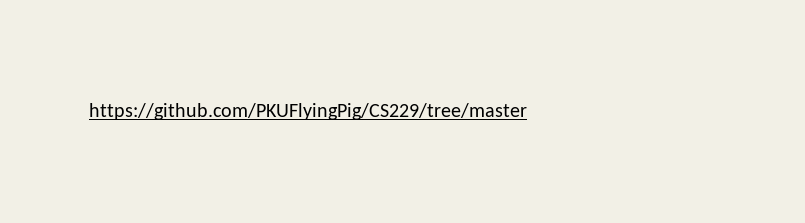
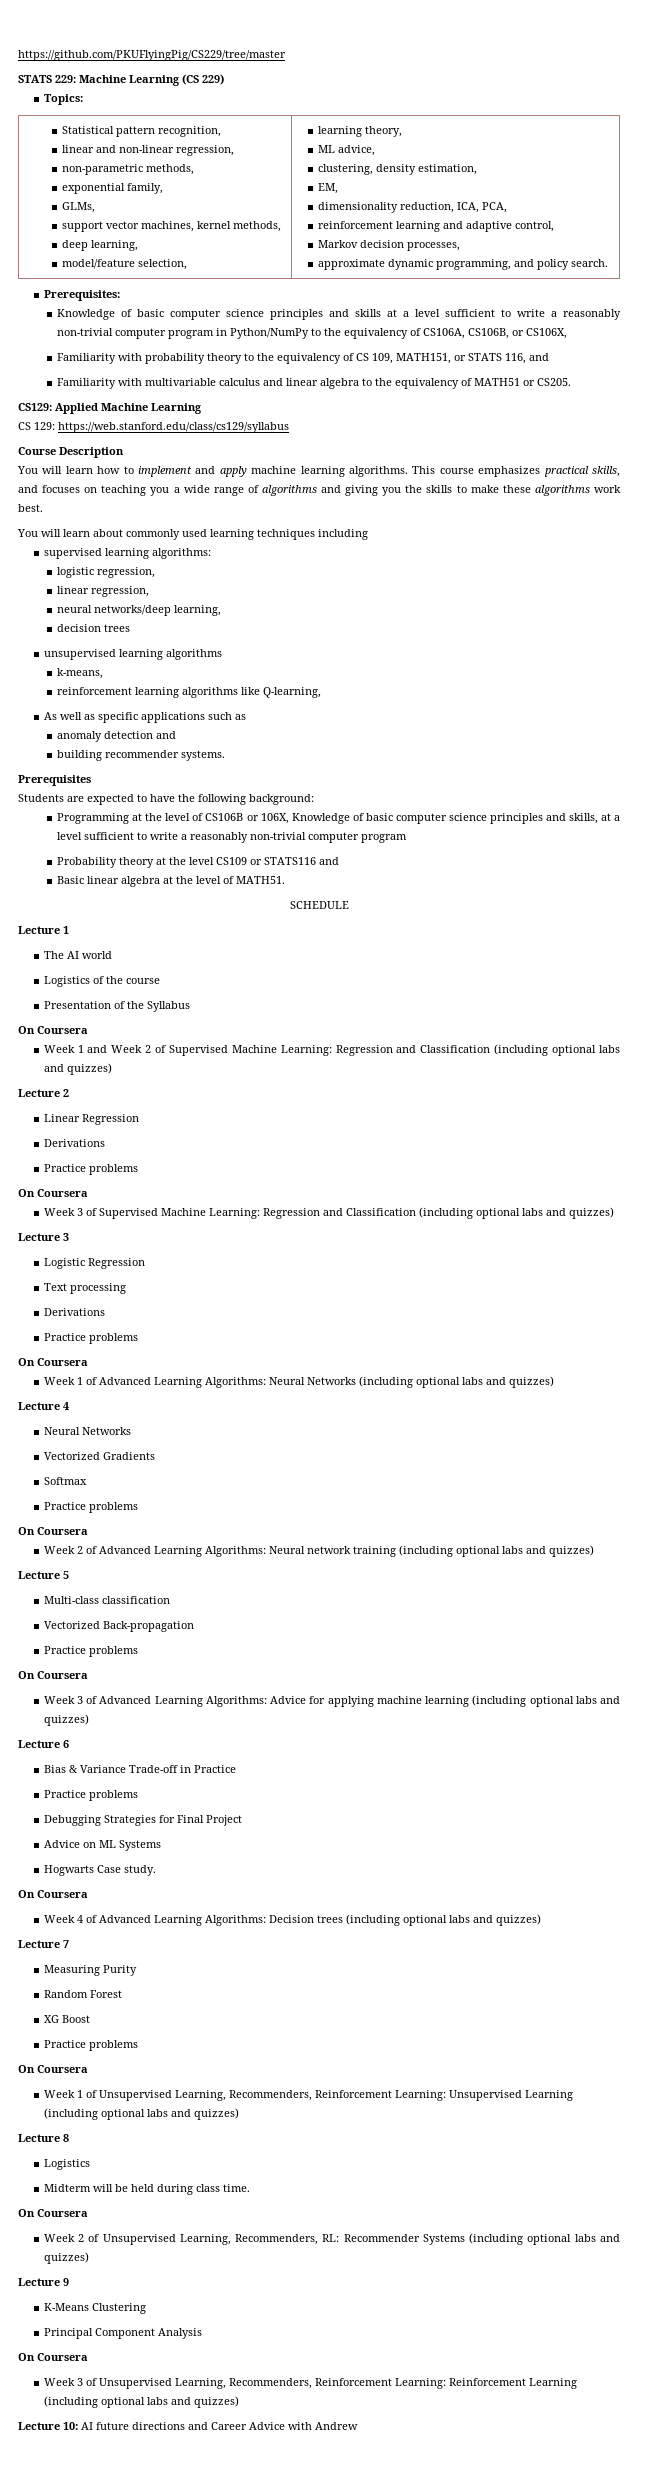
+ STATS 229: Machine Learning (CS 229)
+ Topics:
+ Statistical pattern recognition,
+ linear and non-linear regression,
+ non-parametric methods,
+ exponential family,
+ GLMs,
+ support vector machines, kernel methods,
+ deep learning,
+ model/feature selection, | learning theory,
+ ML advice,
+ clustering, density estimation,
+ EM,
+ dimensionality reduction, ICA, PCA,
+ reinforcement learning and adaptive control,
+ Markov decision processes,
+ approximate dynamic programming, and policy search.
+ Prerequisites:
+ Knowledge of basic computer science principles and skills at a level sufficient to write a reasonably non-trivial computer program in Python/NumPy to the equivalency of CS106A, CS106B, or CS106X,
+ Familiarity with probability theory to the equivalency of CS 109, MATH151, or STATS 116, and
+ Familiarity with multivariable calculus and linear algebra to the equivalency of MATH51 or CS205.
+ CS129: Applied Machine Learning
+ CS 129: https://web.stanford.edu/class/cs129/syllabus
+ Course Description
+ You will learn how to implement and apply machine learning algorithms. This course emphasizes practical skills, and focuses on teaching you a wide range of algorithms and giving you the skills to make these algorithms work best.
+ You will learn about commonly used learning techniques including
+ supervised learning algorithms:
+ logistic regression,
+ linear regression,
+ neural networks/deep learning,
+ decision trees
+ unsupervised learning algorithms
+ k-means,
+ reinforcement learning algorithms like Q-learning,
+ As well as specific applications such as
+ anomaly detection and
+ building recommender systems.
+ Prerequisites
+ Students are expected to have the following background:
+ Programming at the level of CS106B or 106X, Knowledge of basic computer science principles and skills, at a level sufficient to write a reasonably non-trivial computer program
+ Probability theory at the level CS109 or STATS116 and
+ Basic linear algebra at the level of MATH51.
+ SCHEDULE
+ Lecture 1
+ The AI world
+ Logistics of the course
+ Presentation of the Syllabus
+ On Coursera
+ Week 1 and Week 2 of Supervised Machine Learning: Regression and Classification (including optional labs and quizzes)
+ Lecture 2
+ Linear Regression
+ Derivations
+ Practice problems
+ On Coursera
+ Week 3 of Supervised Machine Learning: Regression and Classification (including optional labs and quizzes)
+ Lecture 3
+ Logistic Regression
+ Text processing
+ Derivations
+ Practice problems
+ On Coursera
+ Week 1 of Advanced Learning Algorithms: Neural Networks (including optional labs and quizzes)
+ Lecture 4
+ Neural Networks
+ Vectorized Gradients
+ Softmax
+ Practice problems
+ On Coursera
+ Week 2 of Advanced Learning Algorithms: Neural network training (including optional labs and quizzes)
+ Lecture 5
+ Multi-class classification
+ Vectorized Back-propagation
+ Practice problems
+ On Coursera
+ Week 3 of Advanced Learning Algorithms: Advice for applying machine learning (including optional labs and quizzes)
+ Lecture 6
+ Bias & Variance Trade-off in Practice
+ Practice problems
+ Debugging Strategies for Final Project
+ Advice on ML Systems
+ Hogwarts Case study.
+ On Coursera
+ Week 4 of Advanced Learning Algorithms: Decision trees (including optional labs and quizzes)
+ Lecture 7
+ Measuring Purity
+ Random Forest
+ XG Boost
+ Practice problems
+ On Coursera
+ Week 1 of Unsupervised Learning, Recommenders, Reinforcement Learning: Unsupervised Learning (including optional labs and quizzes)
+ Lecture 8
+ Logistics
+ Midterm will be held during class time.
+ On Coursera
+ Week 2 of Unsupervised Learning, Recommenders, RL: Recommender Systems (including optional labs and quizzes)
+ Lecture 9
+ K-Means Clustering
+ Principal Component Analysis
+ On Coursera
+ Week 3 of Unsupervised Learning, Recommenders, Reinforcement Learning: Reinforcement Learning (including optional labs and quizzes)
+ Lecture 10: AI future directions and Career Advice with Andrew

